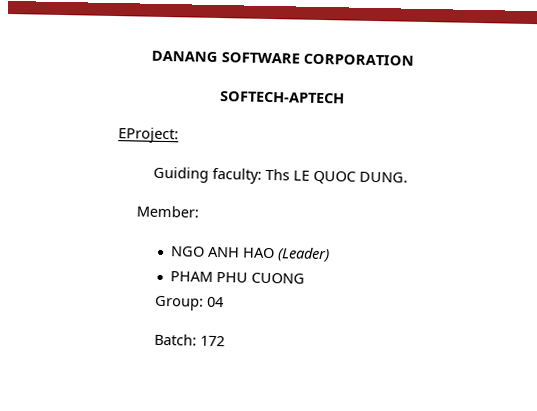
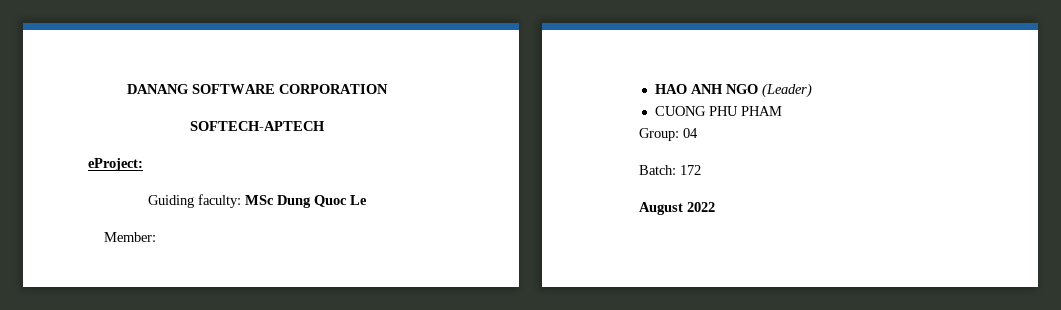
- EProject:
+ eProject:
- Guiding faculty: Ths LE QUOC DUNG.
+ Guiding faculty: MSc Dung Quoc Le
  Member:
- NGO ANH HAO (Leader)
+ HAO ANH NGO (Leader)
- PHAM PHU CUONG
+ CUONG PHU PHAM
+ August 2022

